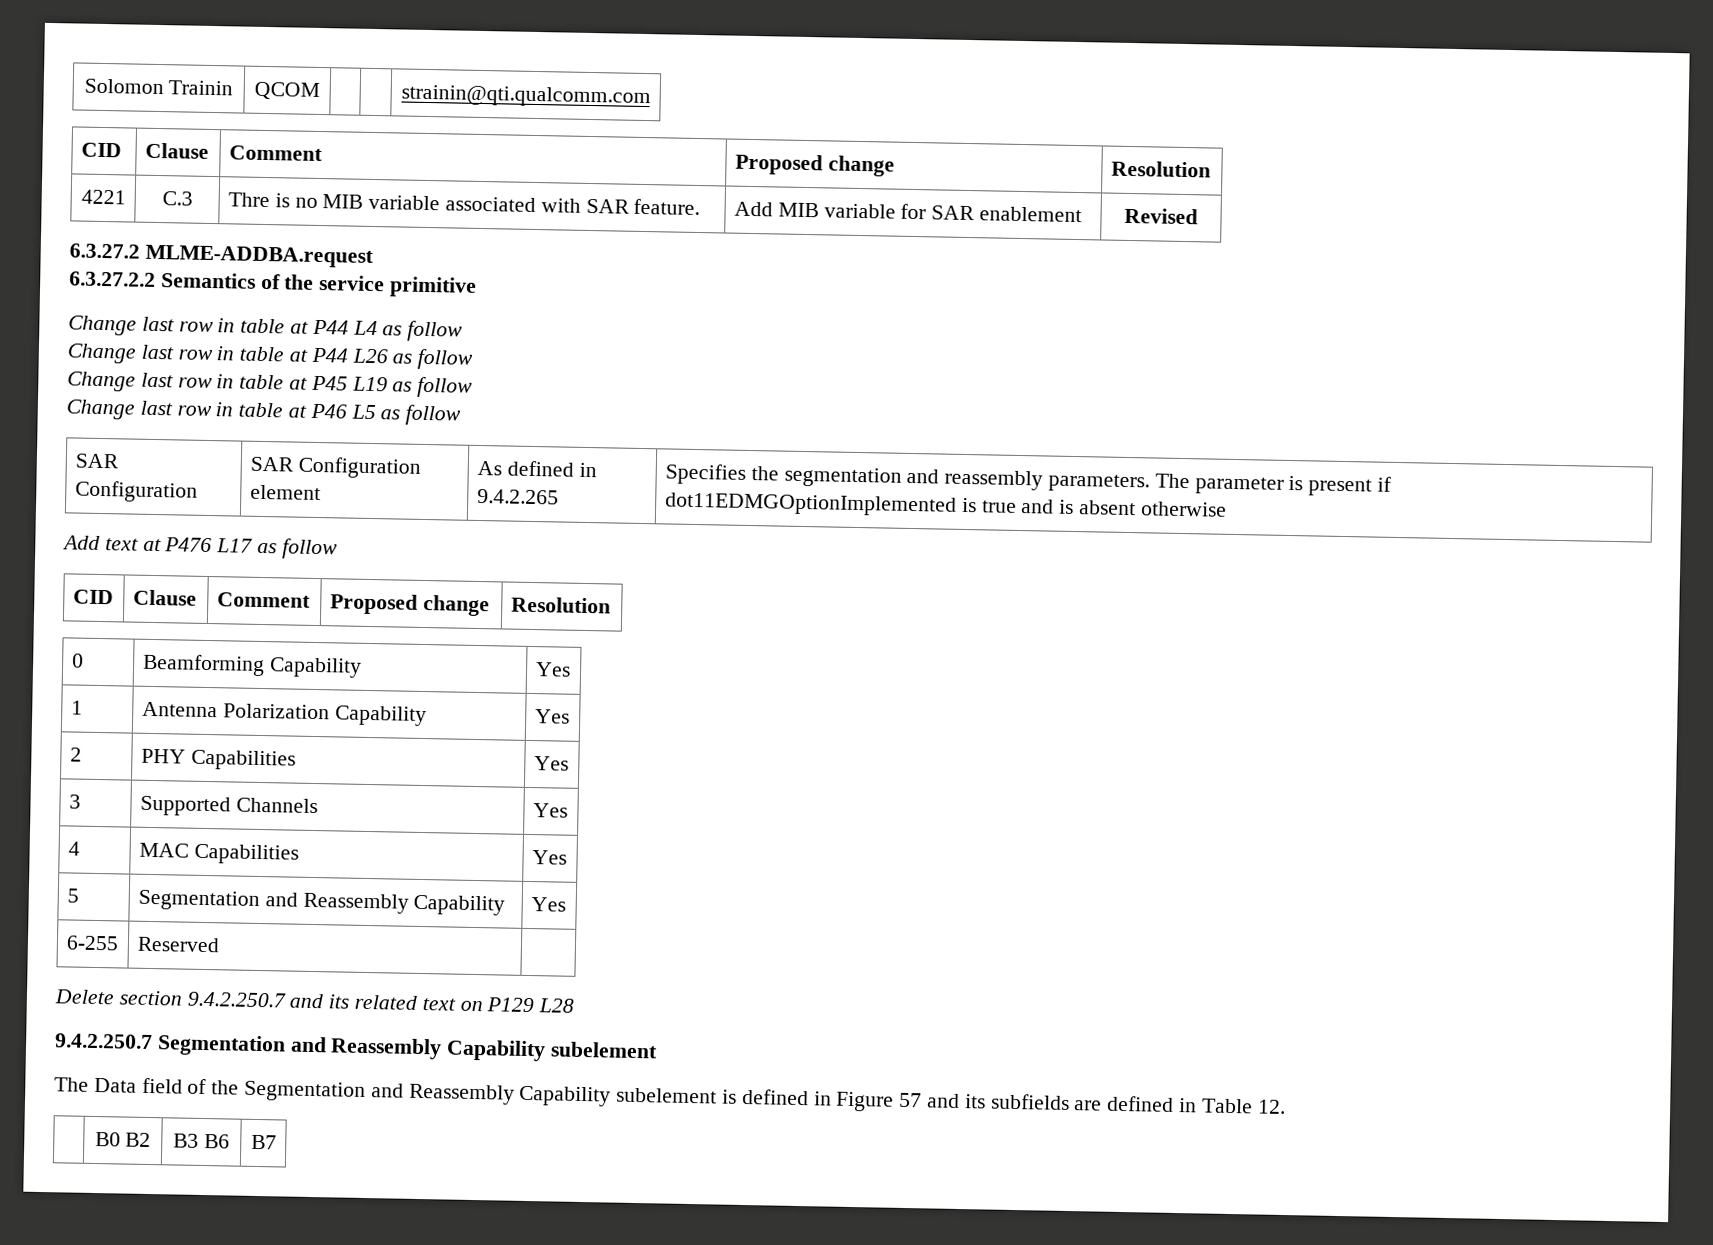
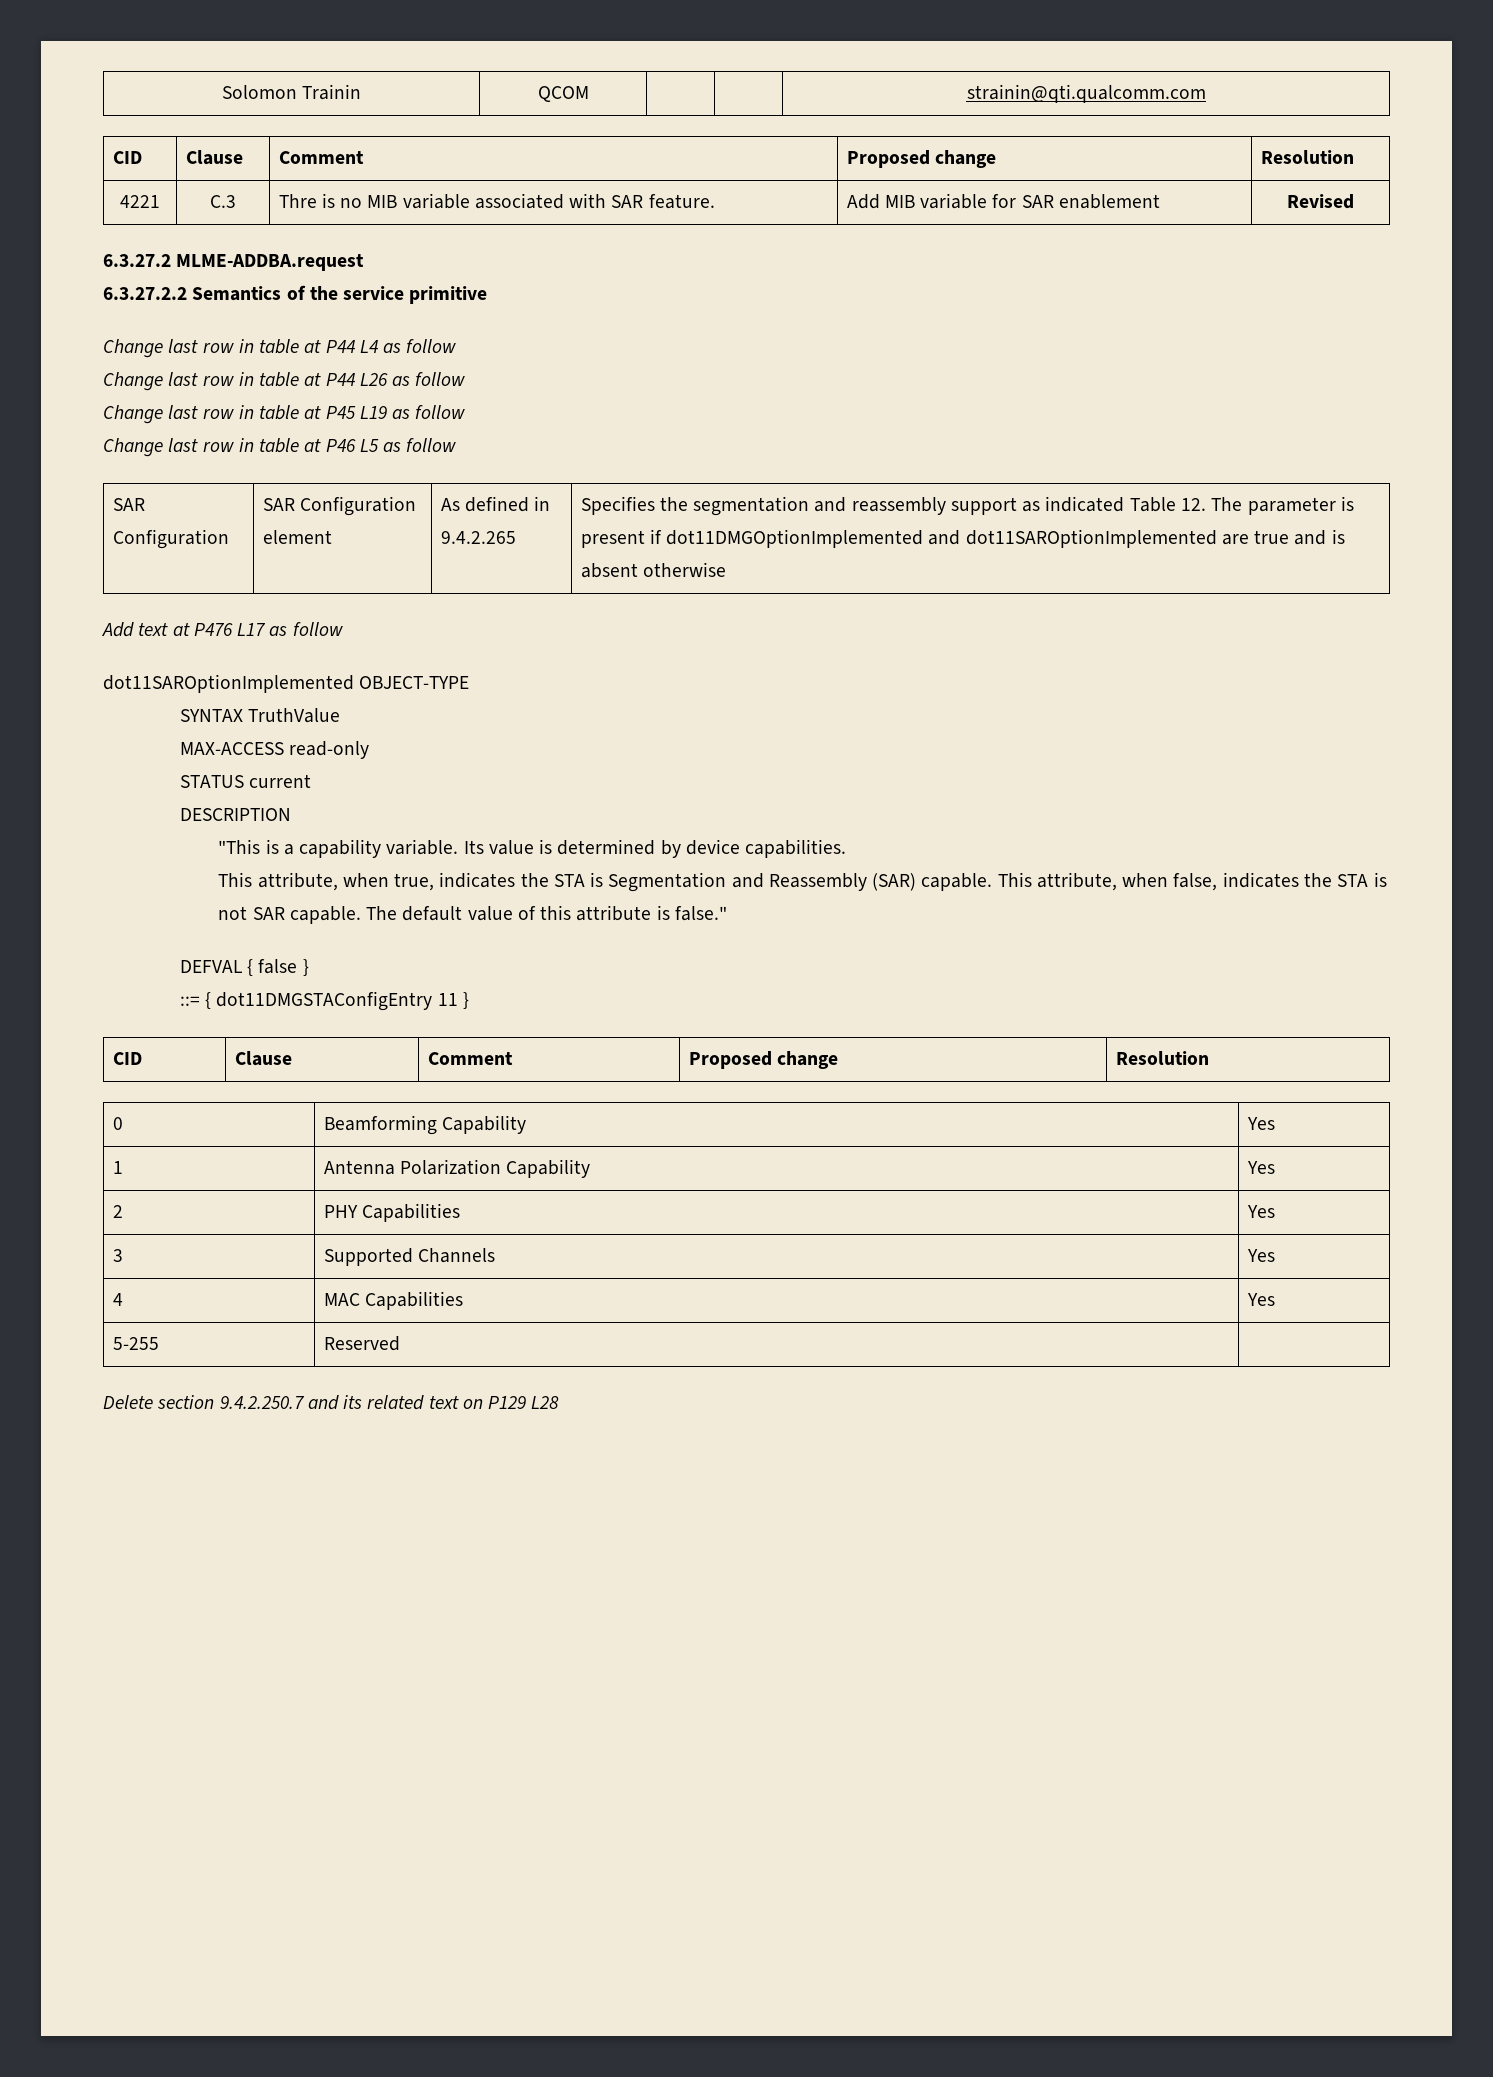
- SAR Configuration | SAR Configuration element | As defined in 9.4.2.265 | Specifies the segmentation and reassembly parameters. The parameter is present if dot11EDMGOptionImplemented is true and is absent otherwise
+ SAR Configuration | SAR Configuration element | As defined in 9.4.2.265 | Specifies the segmentation and reassembly support as indicated Table 12. The parameter is present if dot11DMGOptionImplemented and dot11SAROptionImplemented are true and is absent otherwise
+ dot11SAROptionImplemented OBJECT-TYPE
+ SYNTAX TruthValue
+ MAX-ACCESS read-only
+ STATUS current
+ DESCRIPTION
+ "This is a capability variable. Its value is determined by device capabilities.
+ This attribute, when true, indicates the STA is Segmentation and Reassembly (SAR) capable. This attribute, when false, indicates the STA is not SAR capable. The default value of this attribute is false."
+ DEFVAL { false }
+ ::= { dot11DMGSTAConfigEntry 11 }
- 5 | Segmentation and Reassembly Capability | Yes
- 6-255 | Reserved |
+ 5-255 | Reserved |
- 9.4.2.250.7 Segmentation and Reassembly Capability subelement
- The Data field of the Segmentation and Reassembly Capability subelement is defined in Figure 57 and its subfields are defined in Table 12.
- | B0 B2 | B3 B6 | B7

